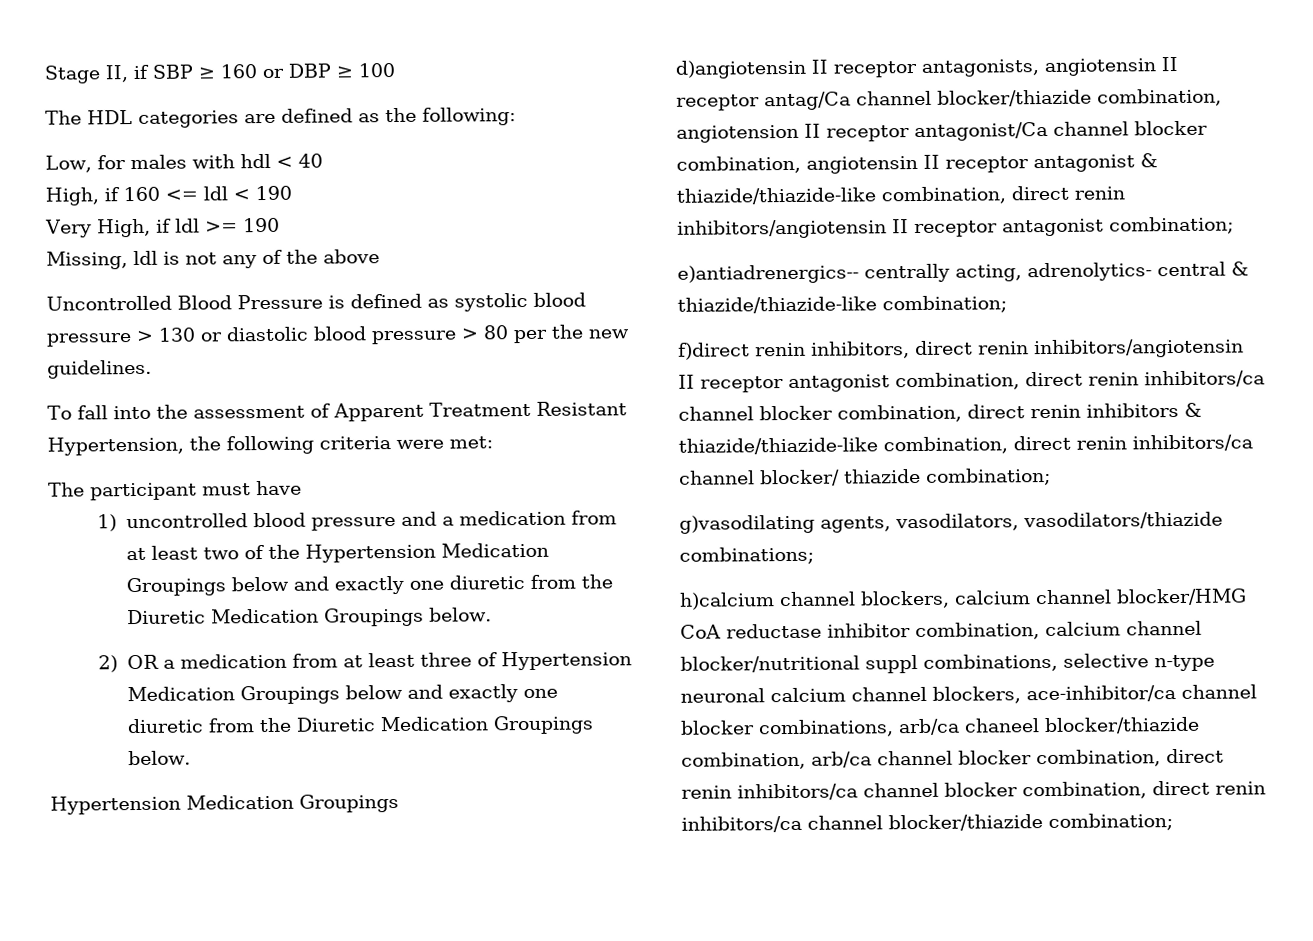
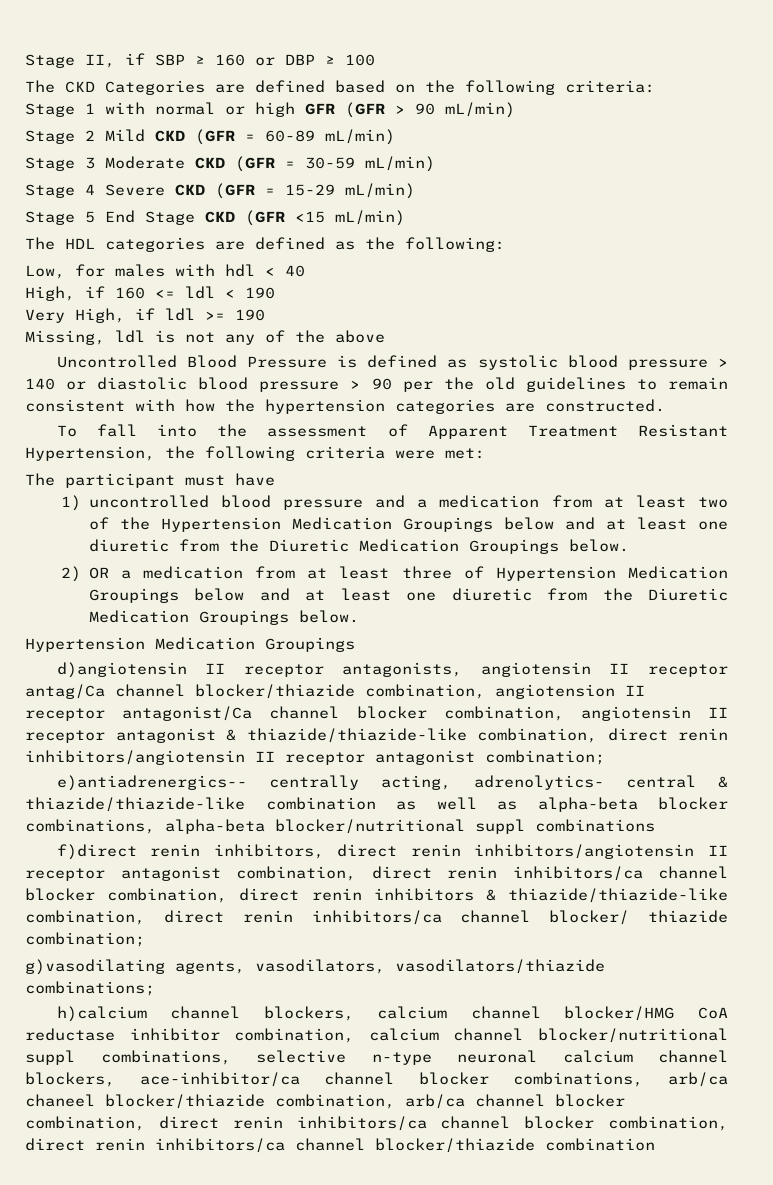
+ The CKD Categories are defined based on the following criteria:
+ Stage 1 with normal or high GFR (GFR > 90 mL/min)
+ Stage 2 Mild CKD (GFR = 60-89 mL/min)
+ Stage 3 Moderate CKD (GFR = 30-59 mL/min)
+ Stage 4 Severe CKD (GFR = 15-29 mL/min)
+ Stage 5 End Stage CKD (GFR <15 mL/min)
- Uncontrolled Blood Pressure is defined as systolic blood pressure > 130 or diastolic blood pressure > 80 per the new guidelines.
+ Uncontrolled Blood Pressure is defined as systolic blood pressure > 140 or diastolic blood pressure > 90 per the old guidelines to remain consistent with how the hypertension categories are constructed.
- 1) uncontrolled blood pressure and a medication from at least two of the Hypertension Medication Groupings below and exactly one diuretic from the Diuretic Medication Groupings below.
+ 1) uncontrolled blood pressure and a medication from at least two of the Hypertension Medication Groupings below and at least one diuretic from the Diuretic Medication Groupings below.
- 2) OR a medication from at least three of Hypertension Medication Groupings below and exactly one diuretic from the Diuretic Medication Groupings below.
+ 2) OR a medication from at least three of Hypertension Medication Groupings below and at least one diuretic from the Diuretic Medication Groupings below.
- e)antiadrenergics-- centrally acting, adrenolytics- central & thiazide/thiazide-like combination;
+ e)antiadrenergics-- centrally acting, adrenolytics- central & thiazide/thiazide-like combination as well as alpha-beta blocker combinations, alpha-beta blocker/nutritional suppl combinations
- h)calcium channel blockers, calcium channel blocker/HMG CoA reductase inhibitor combination, calcium channel blocker/nutritional suppl combinations, selective n-type neuronal calcium channel blockers, ace-inhibitor/ca channel blocker combinations, arb/ca chaneel blocker/thiazide combination, arb/ca channel blocker combination, direct renin inhibitors/ca channel blocker combination, direct renin inhibitors/ca channel blocker/thiazide combination;
+ h)calcium channel blockers, calcium channel blocker/HMG CoA reductase inhibitor combination, calcium channel blocker/nutritional suppl combinations, selective n-type neuronal calcium channel blockers, ace-inhibitor/ca channel blocker combinations, arb/ca chaneel blocker/thiazide combination, arb/ca channel blocker combination, direct renin inhibitors/ca channel blocker combination, direct renin inhibitors/ca channel blocker/thiazide combination

